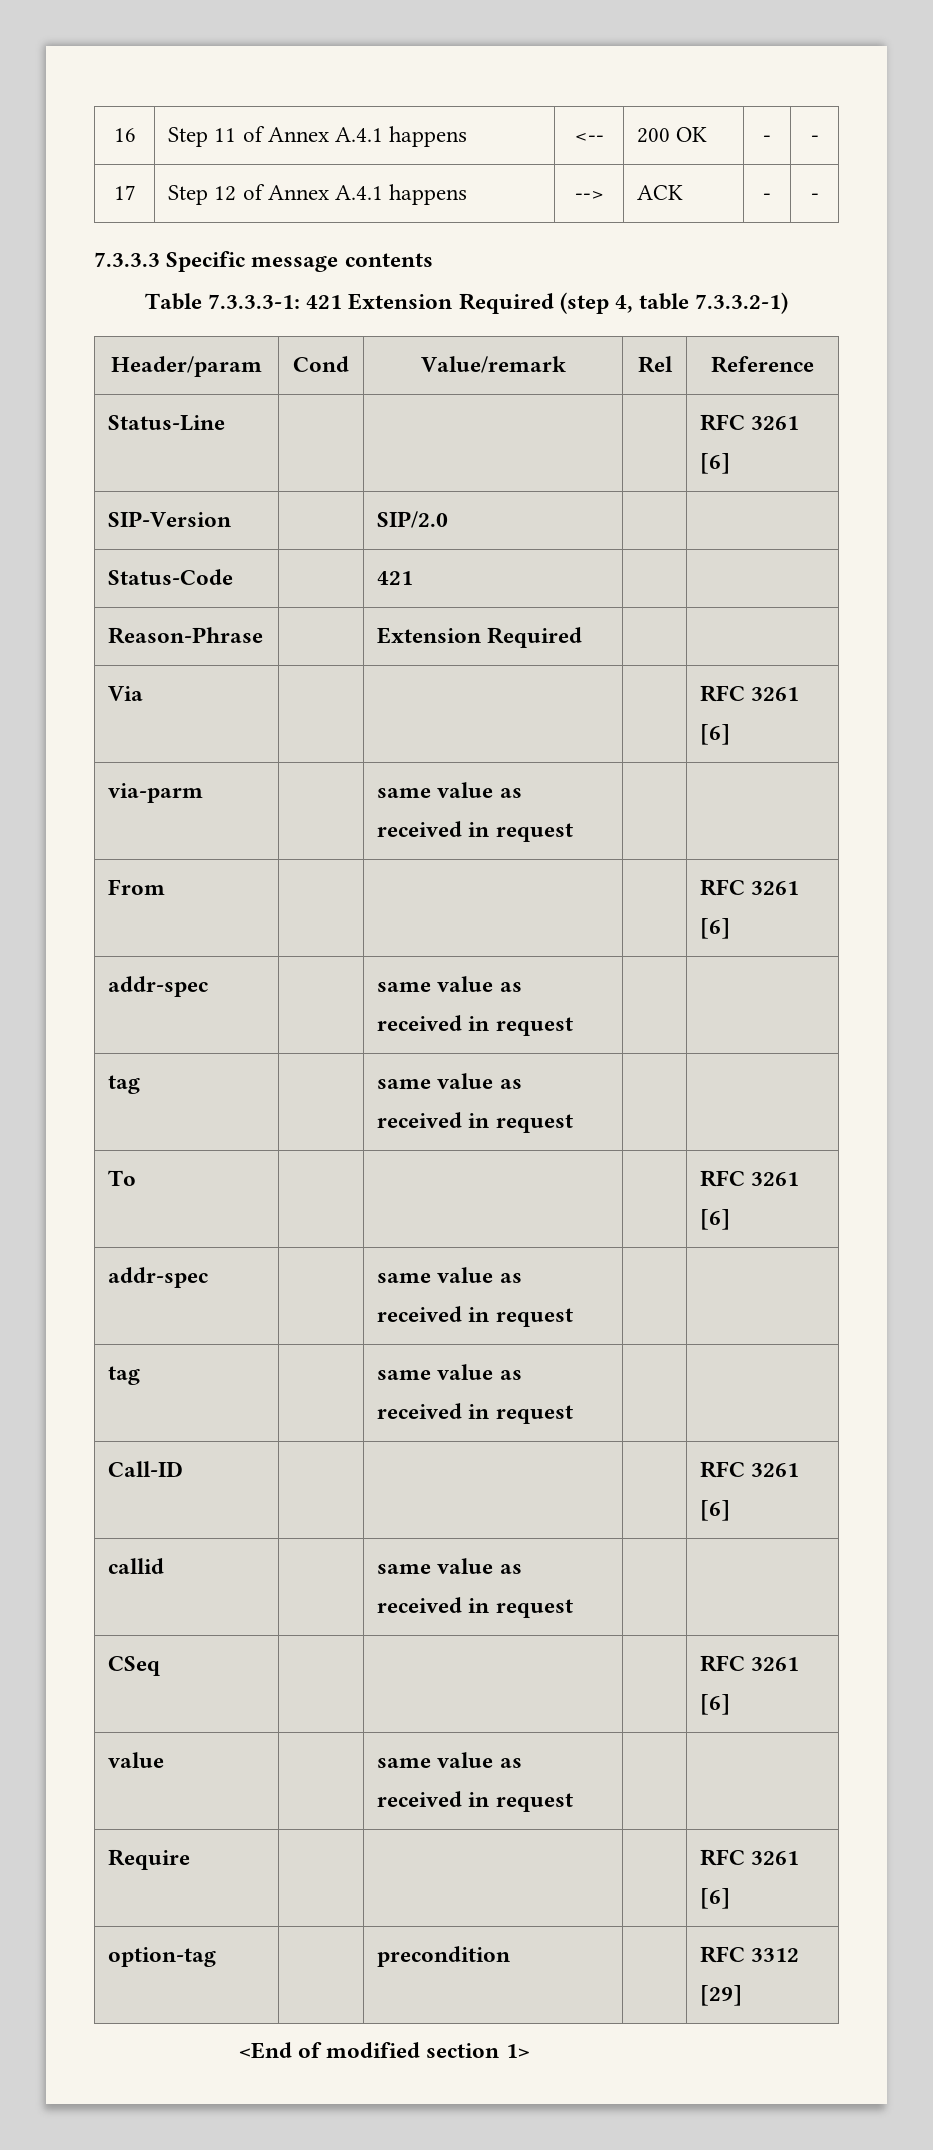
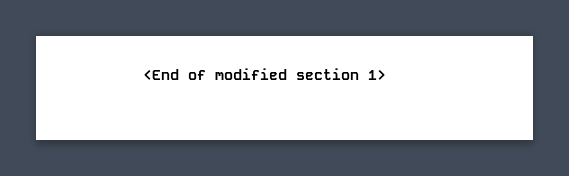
- 16 | Step 11 of Annex A.4.1 happens | <-- | 200 OK | - | -
- 17 | Step 12 of Annex A.4.1 happens | --> | ACK | - | -
- 7.3.3.3 Specific message contents
- Table 7.3.3.3-1: 421 Extension Required (step 4, table 7.3.3.2-1)
- Header/param | Cond | Value/remark | Rel | Reference
- Status-Line | | | | RFC 3261 [6]
- SIP-Version | | SIP/2.0 | |
- Status-Code | | 421 | |
- Reason-Phrase | | Extension Required | |
- Via | | | | RFC 3261 [6]
- via-parm | | same value as received in request | |
- From | | | | RFC 3261 [6]
- addr-spec | | same value as received in request | |
- tag | | same value as received in request | |
- To | | | | RFC 3261 [6]
- addr-spec | | same value as received in request | |
- tag | | same value as received in request | |
- Call-ID | | | | RFC 3261 [6]
- callid | | same value as received in request | |
- CSeq | | | | RFC 3261 [6]
- value | | same value as received in request | |
- Require | | | | RFC 3261 [6]
- option-tag | | precondition | | RFC 3312 [29]

